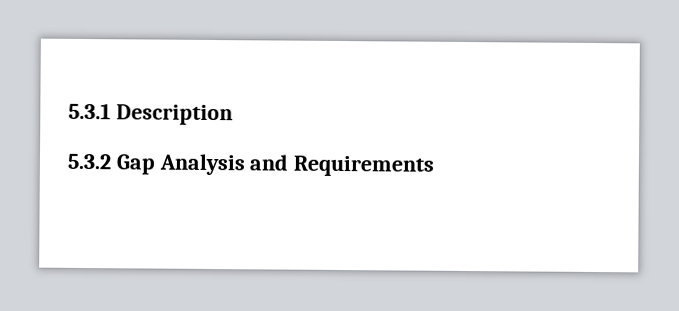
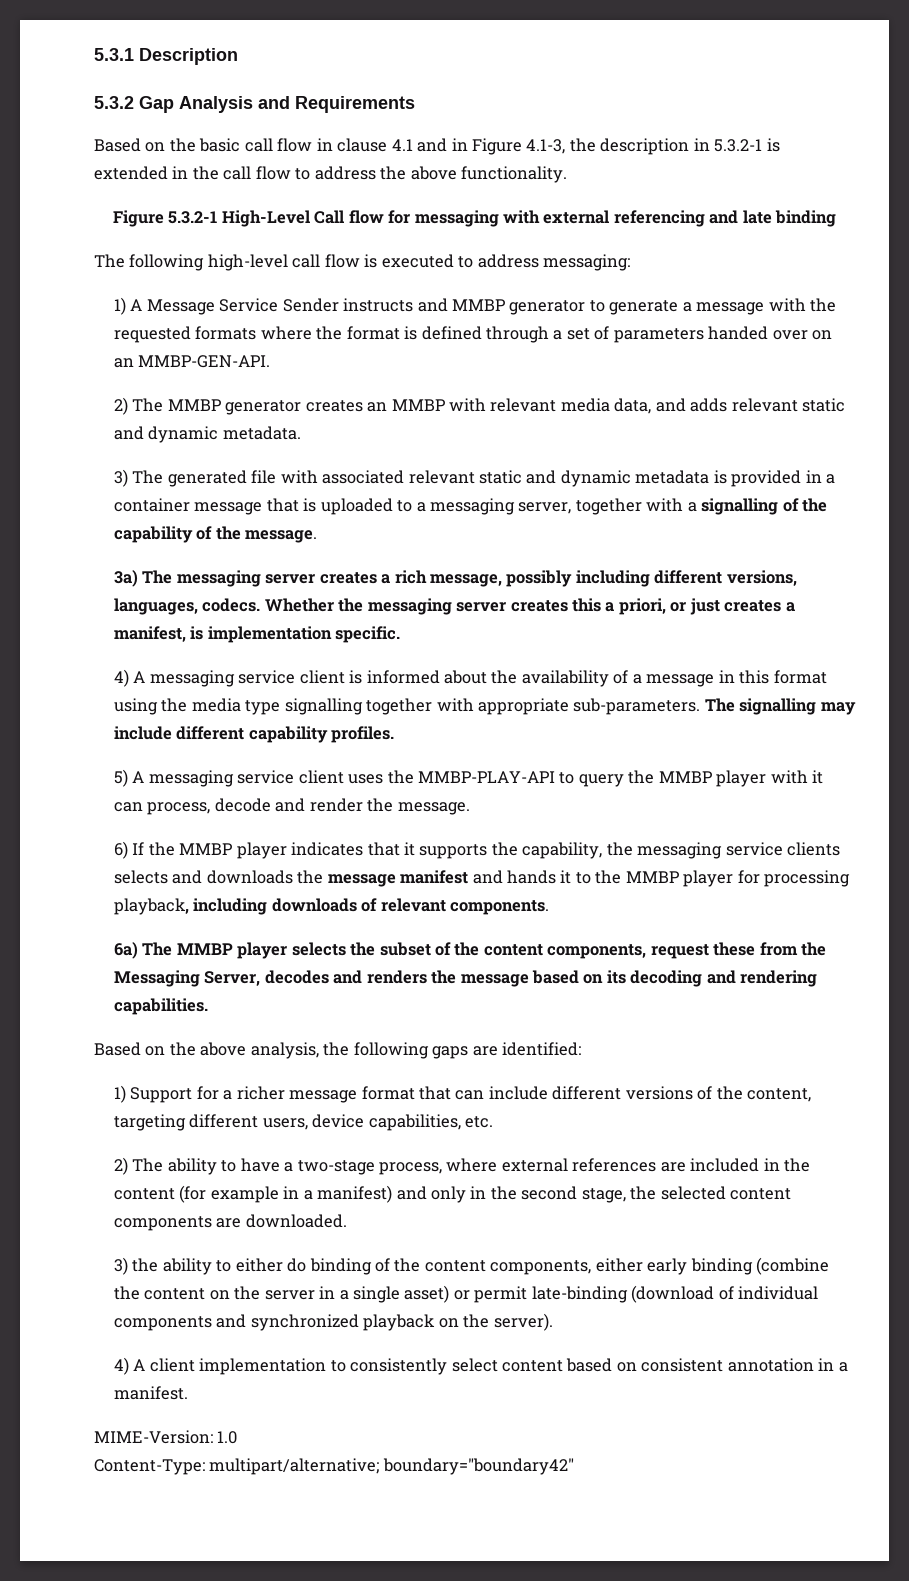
+ Based on the basic call flow in clause 4.1 and in Figure 4.1-3, the description in 5.3.2-1 is extended in the call flow to address the above functionality.
+ Figure 5.3.2-1 High-Level Call flow for messaging with external referencing and late binding
+ The following high-level call flow is executed to address messaging:
+ 1) A Message Service Sender instructs and MMBP generator to generate a message with the requested formats where the format is defined through a set of parameters handed over on an MMBP-GEN-API.
+ 2) The MMBP generator creates an MMBP with relevant media data, and adds relevant static and dynamic metadata.
+ 3) The generated file with associated relevant static and dynamic metadata is provided in a container message that is uploaded to a messaging server, together with a signalling of the capability of the message.
+ 3a) The messaging server creates a rich message, possibly including different versions, languages, codecs. Whether the messaging server creates this a priori, or just creates a manifest, is implementation specific.
+ 4) A messaging service client is informed about the availability of a message in this format using the media type signalling together with appropriate sub-parameters. The signalling may include different capability profiles.
+ 5) A messaging service client uses the MMBP-PLAY-API to query the MMBP player with it can process, decode and render the message.
+ 6) If the MMBP player indicates that it supports the capability, the messaging service clients selects and downloads the message manifest and hands it to the MMBP player for processing playback, including downloads of relevant components.
+ 6a) The MMBP player selects the subset of the content components, request these from the Messaging Server, decodes and renders the message based on its decoding and rendering capabilities.
+ Based on the above analysis, the following gaps are identified:
+ 1) Support for a richer message format that can include different versions of the content, targeting different users, device capabilities, etc.
+ 2) The ability to have a two-stage process, where external references are included in the content (for example in a manifest) and only in the second stage, the selected content components are downloaded.
+ 3) the ability to either do binding of the content components, either early binding (combine the content on the server in a single asset) or permit late-binding (download of individual components and synchronized playback on the server).
+ 4) A client implementation to consistently select content based on consistent annotation in a manifest.
+ MIME-Version: 1.0
+ Content-Type: multipart/alternative; boundary="boundary42"

